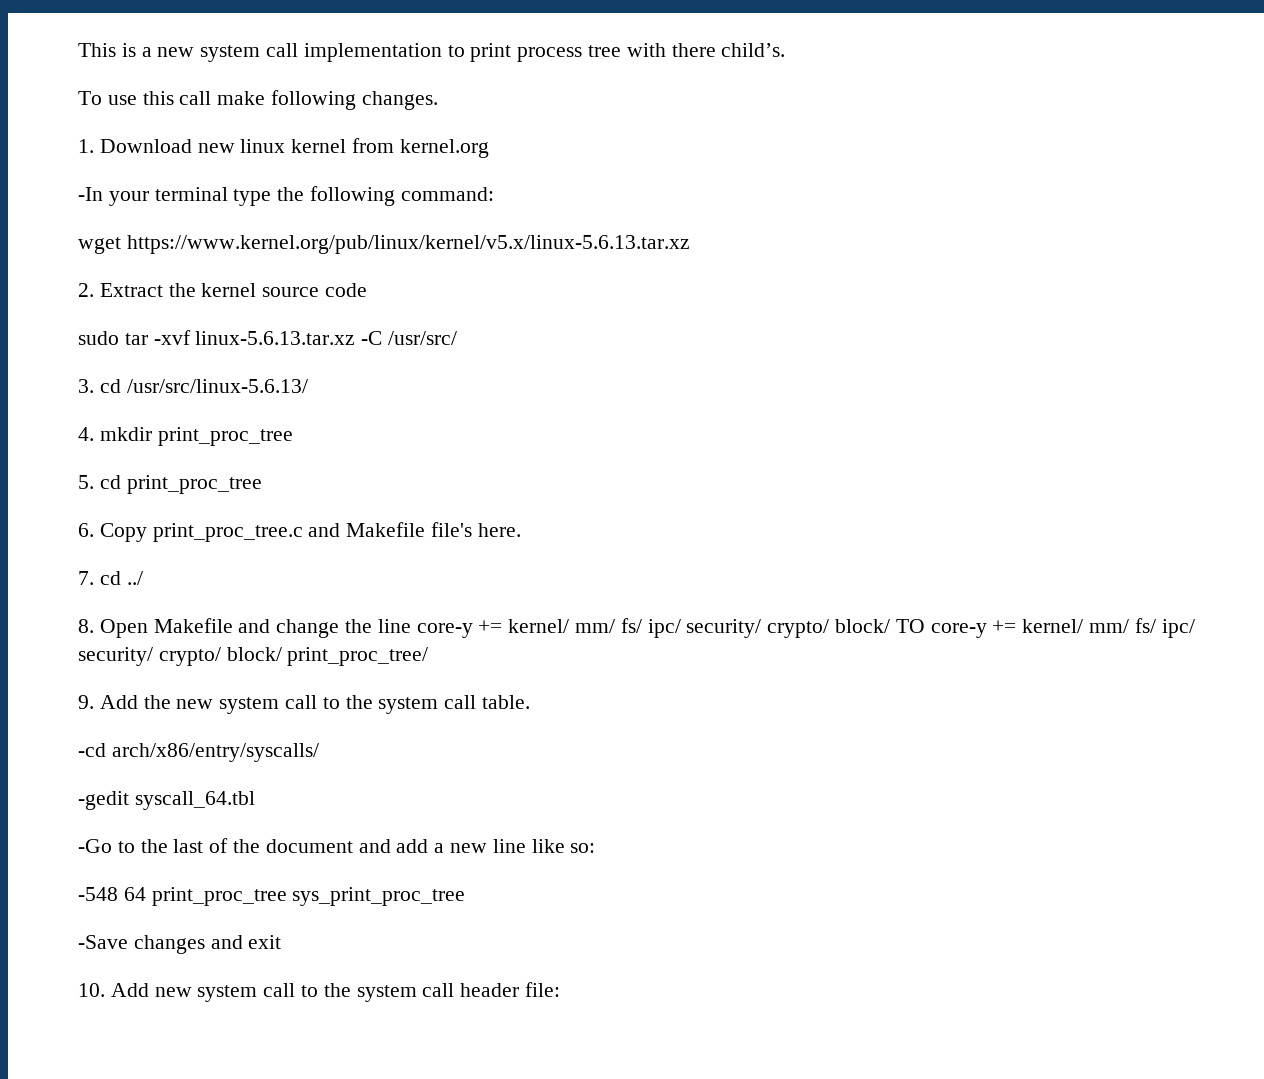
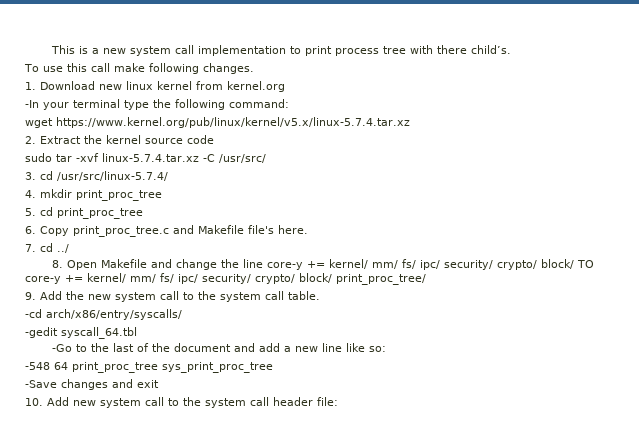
- wget https://www.kernel.org/pub/linux/kernel/v5.x/linux-5.6.13.tar.xz
+ wget https://www.kernel.org/pub/linux/kernel/v5.x/linux-5.7.4.tar.xz
- sudo tar -xvf linux-5.6.13.tar.xz -C /usr/src/
+ sudo tar -xvf linux-5.7.4.tar.xz -C /usr/src/
- 3. cd /usr/src/linux-5.6.13/
+ 3. cd /usr/src/linux-5.7.4/

